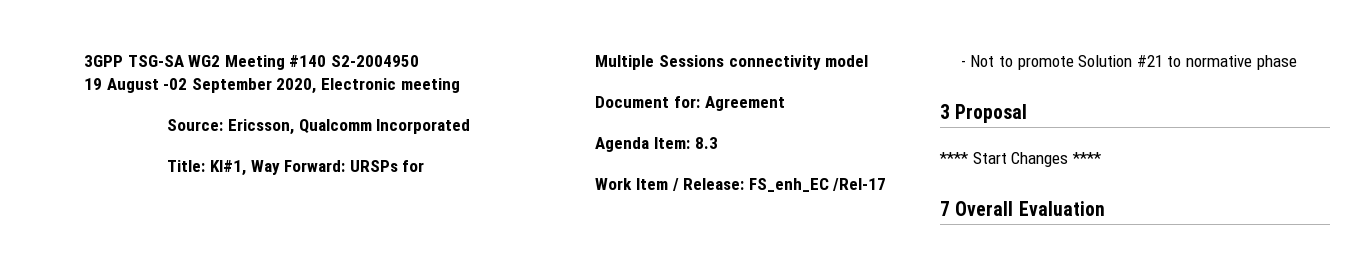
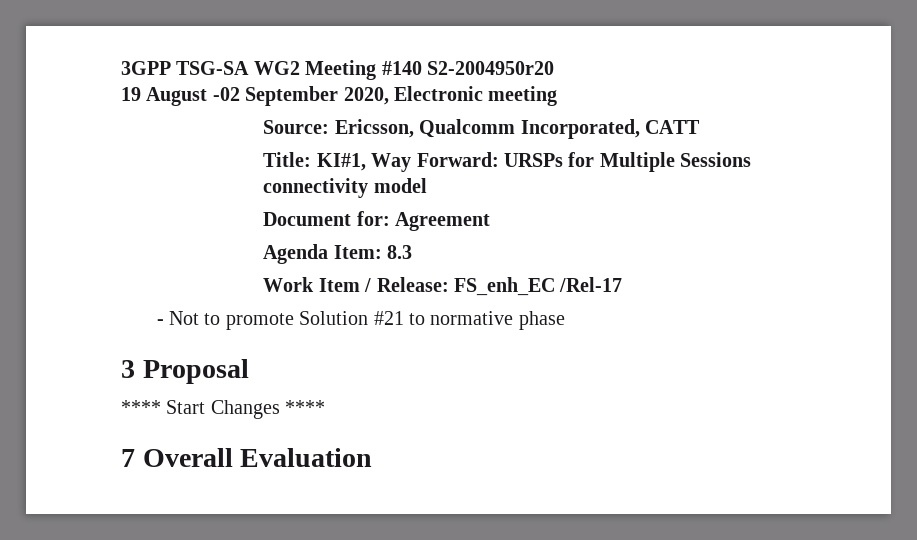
- 3GPP TSG-SA WG2 Meeting #140 S2-2004950
+ 3GPP TSG-SA WG2 Meeting #140 S2-2004950r20
- Source: Ericsson, Qualcomm Incorporated
+ Source: Ericsson, Qualcomm Incorporated, CATT

